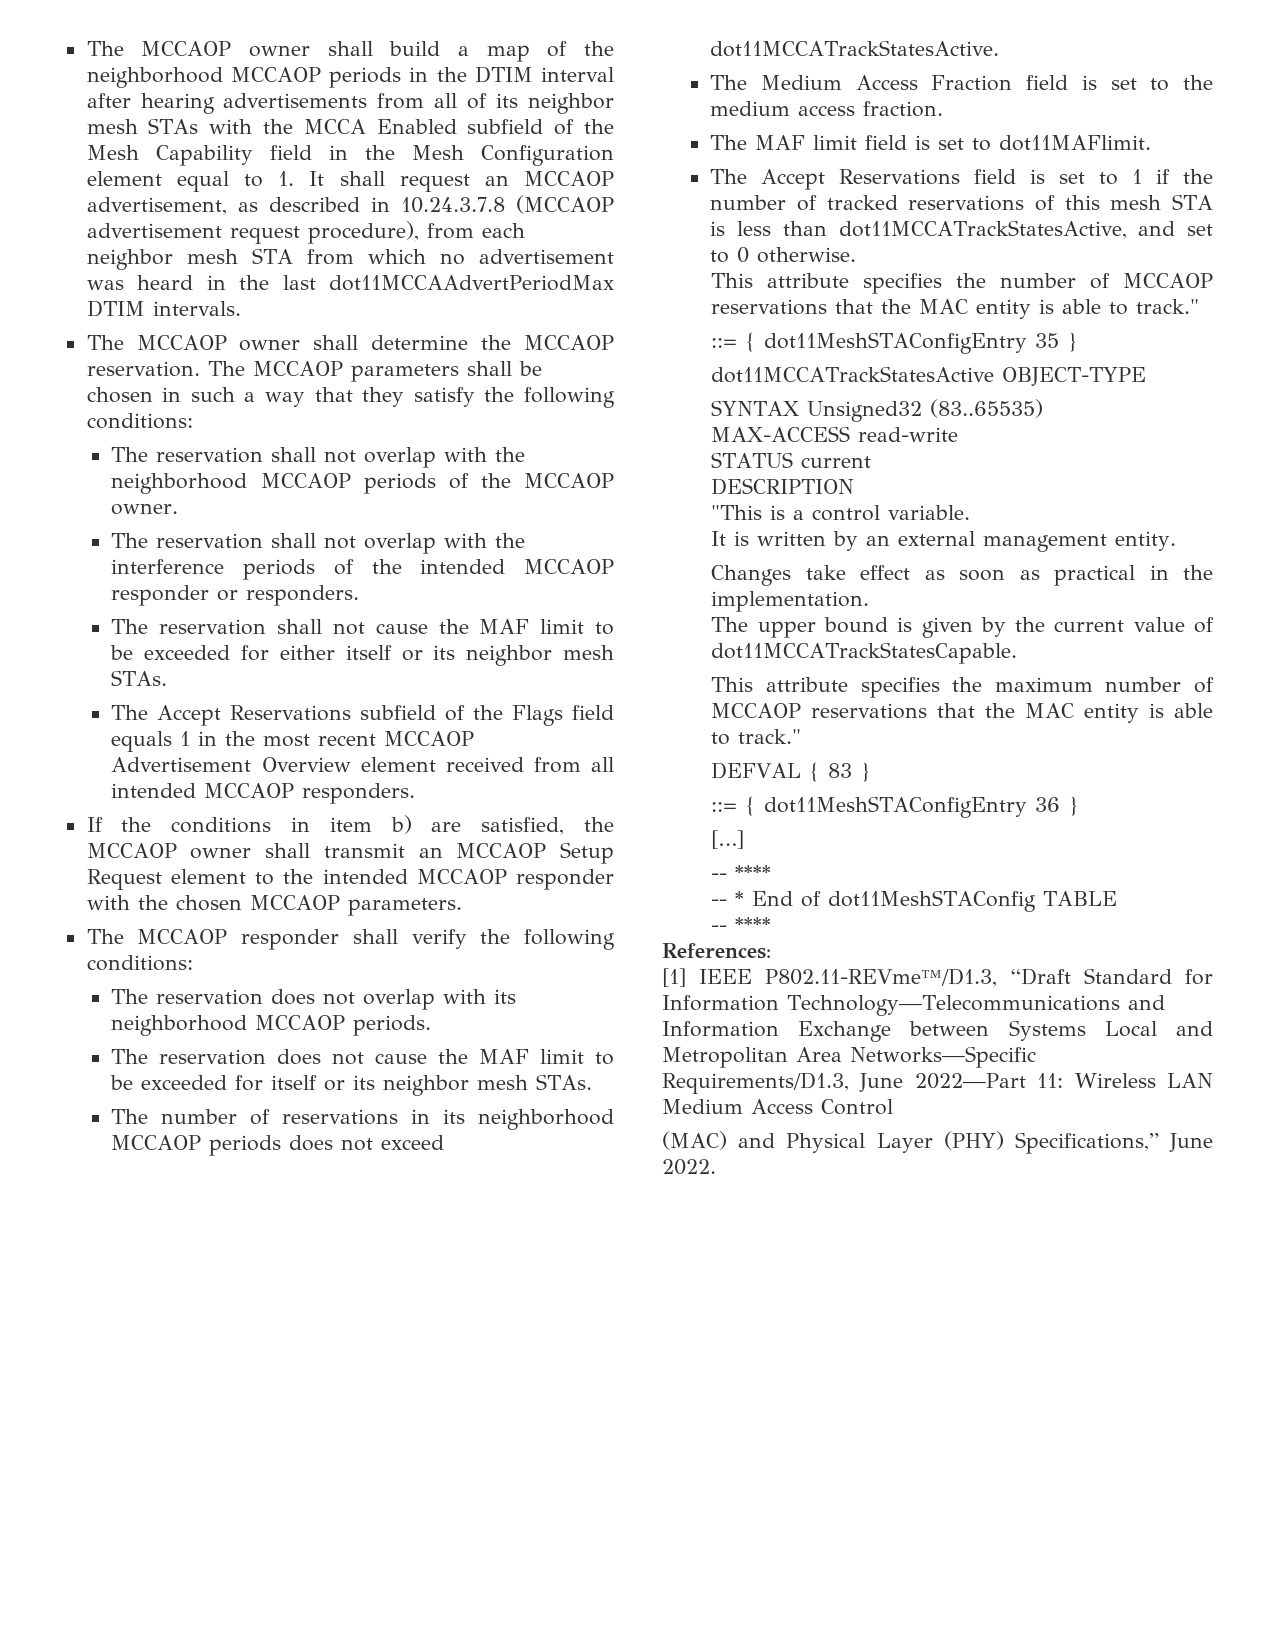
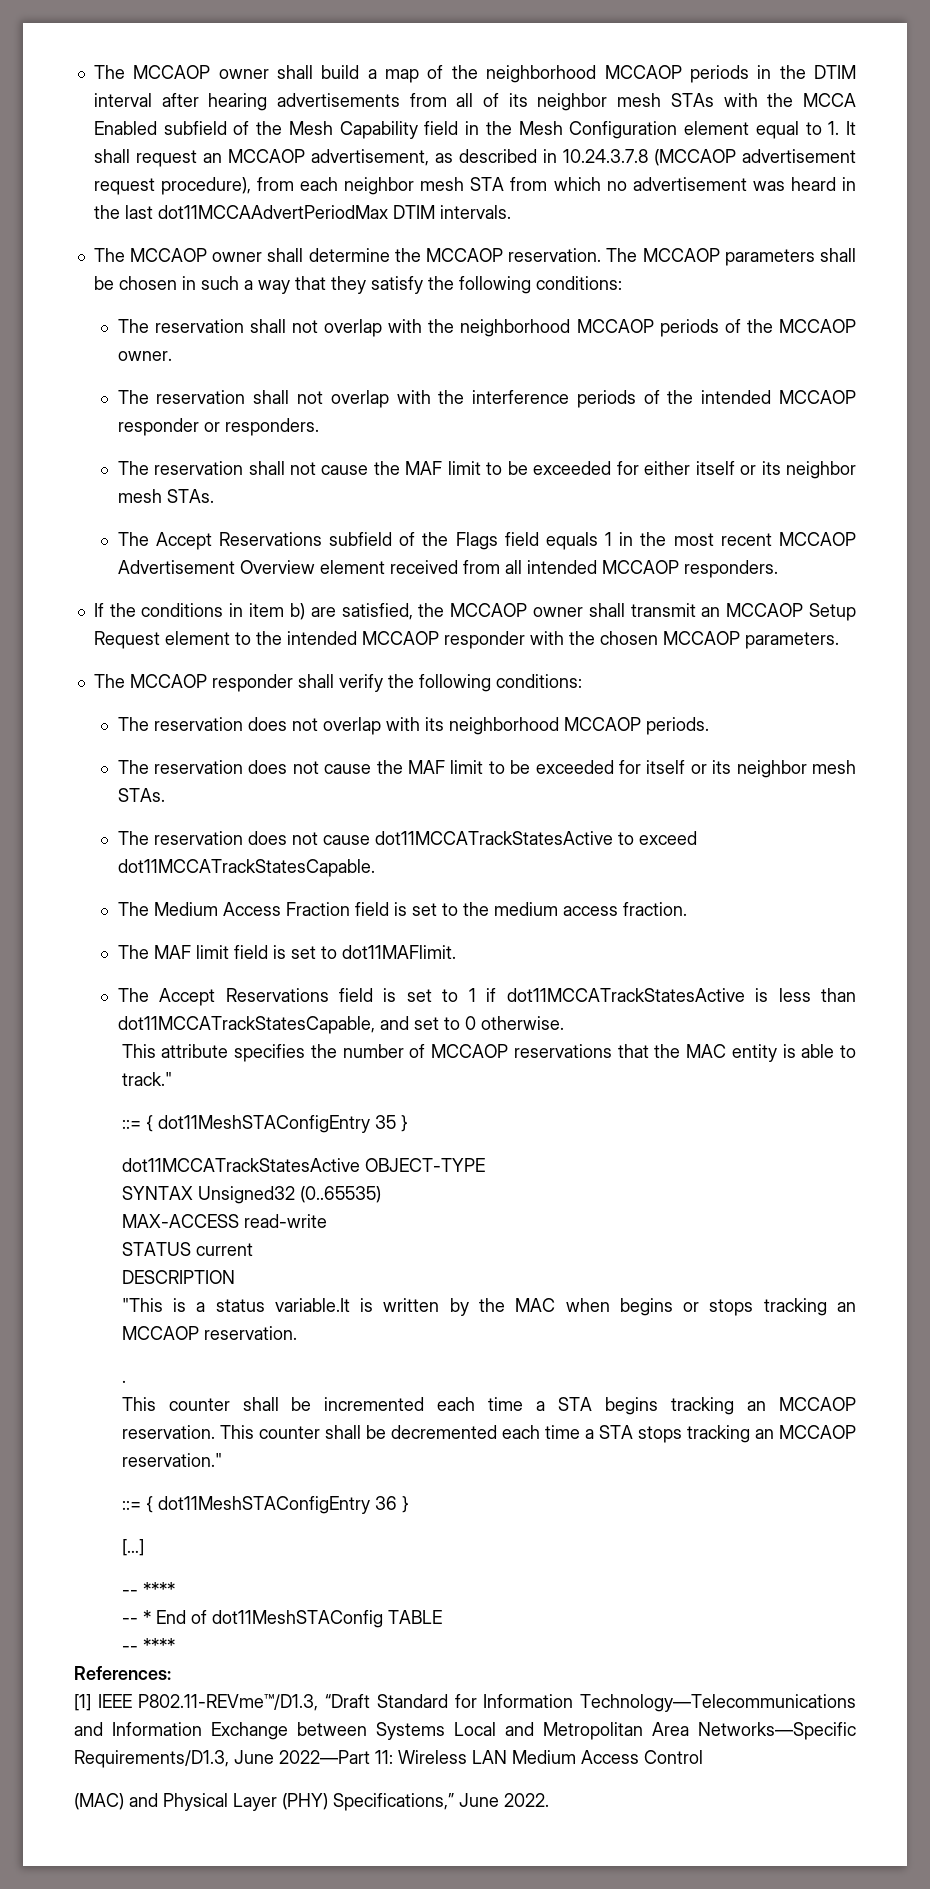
- The number of reservations in its neighborhood MCCAOP periods does not exceed dot11MCCATrackStatesActive.
+ The reservation does not cause dot11MCCATrackStatesActive to exceed dot11MCCATrackStatesCapable.
- The Accept Reservations field is set to 1 if the number of tracked reservations of this mesh STA is less than dot11MCCATrackStatesActive, and set to 0 otherwise.
+ The Accept Reservations field is set to 1 if dot11MCCATrackStatesActive is less than dot11MCCATrackStatesCapable, and set to 0 otherwise.
- SYNTAX Unsigned32 (83..65535)
+ SYNTAX Unsigned32 (0..65535)
- "This is a control variable.
- It is written by an external management entity.
- Changes take effect as soon as practical in the implementation.
- The upper bound is given by the current value of dot11MCCATrackStatesCapable.
- This attribute specifies the maximum number of MCCAOP reservations that the MAC entity is able to track."
- DEFVAL { 83 }
+ "This is a status variable.It is written by the MAC when begins or stops tracking an MCCAOP reservation.
+ .
+ This counter shall be incremented each time a STA begins tracking an MCCAOP reservation. This counter shall be decremented each time a STA stops tracking an MCCAOP reservation."

